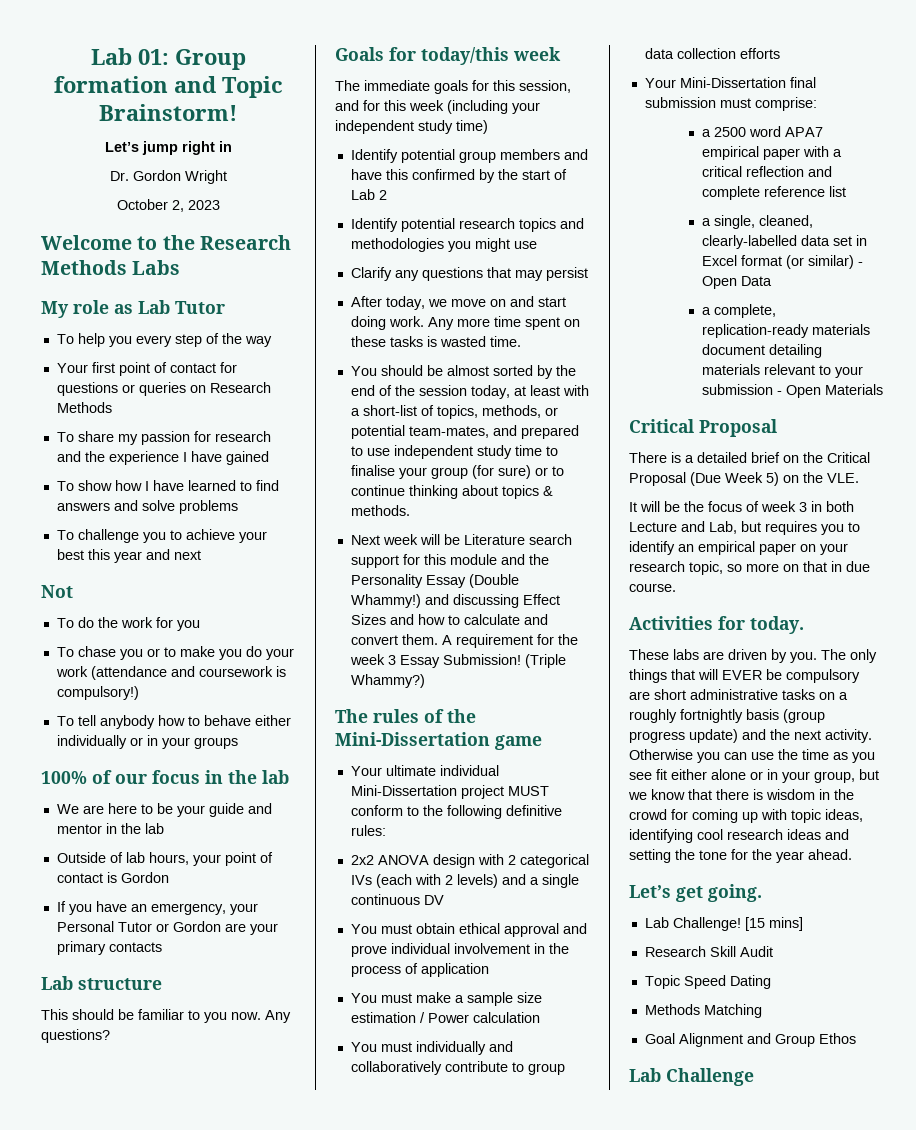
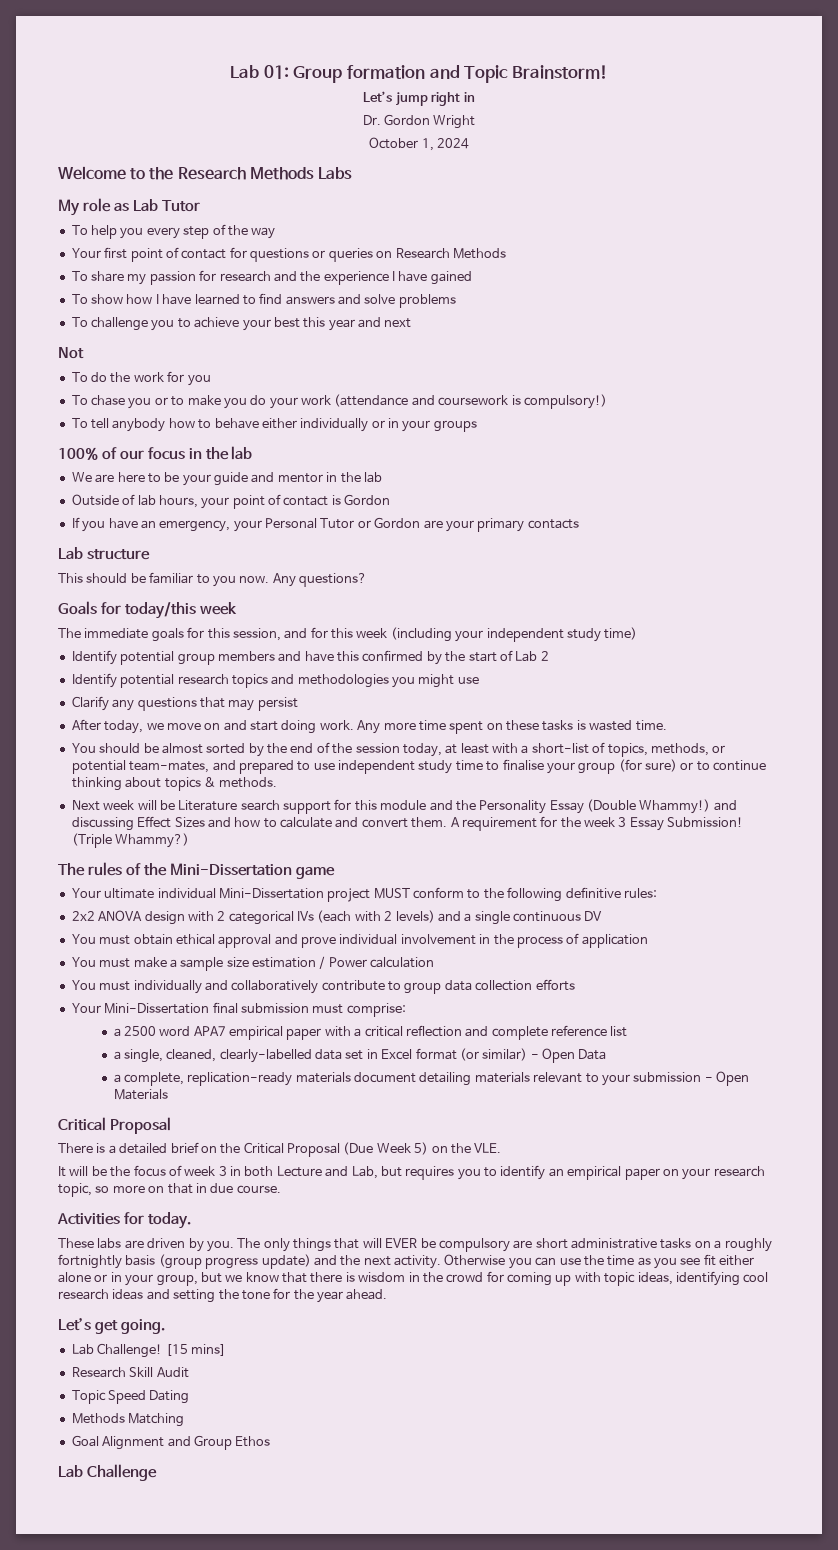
- October 2, 2023
+ October 1, 2024

